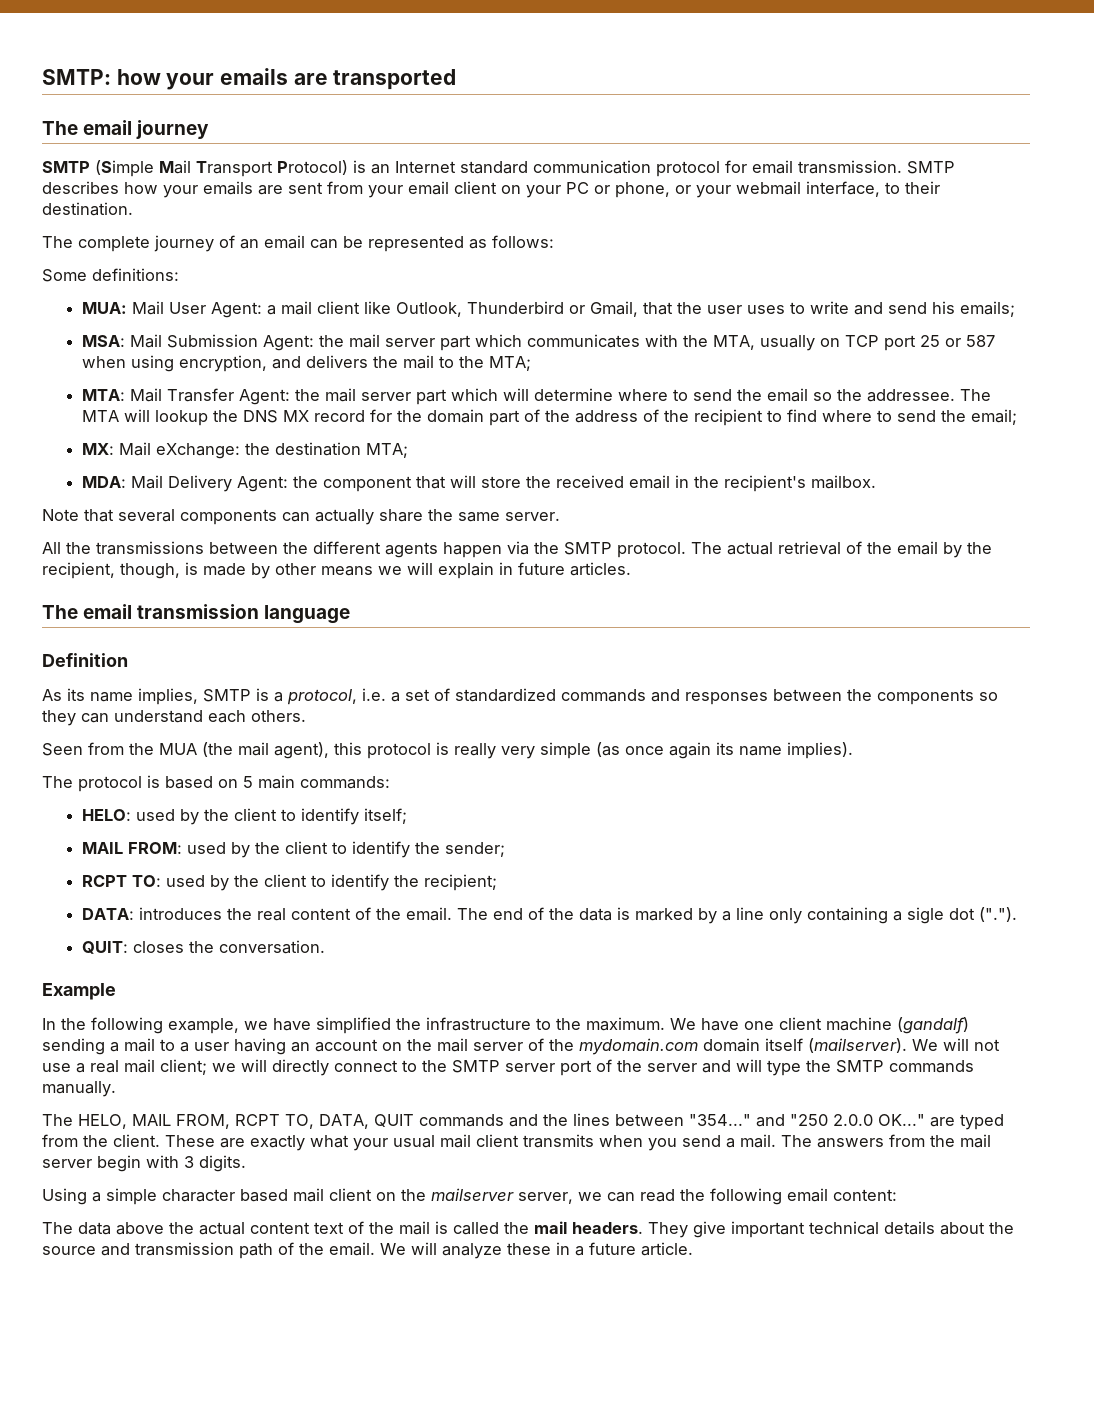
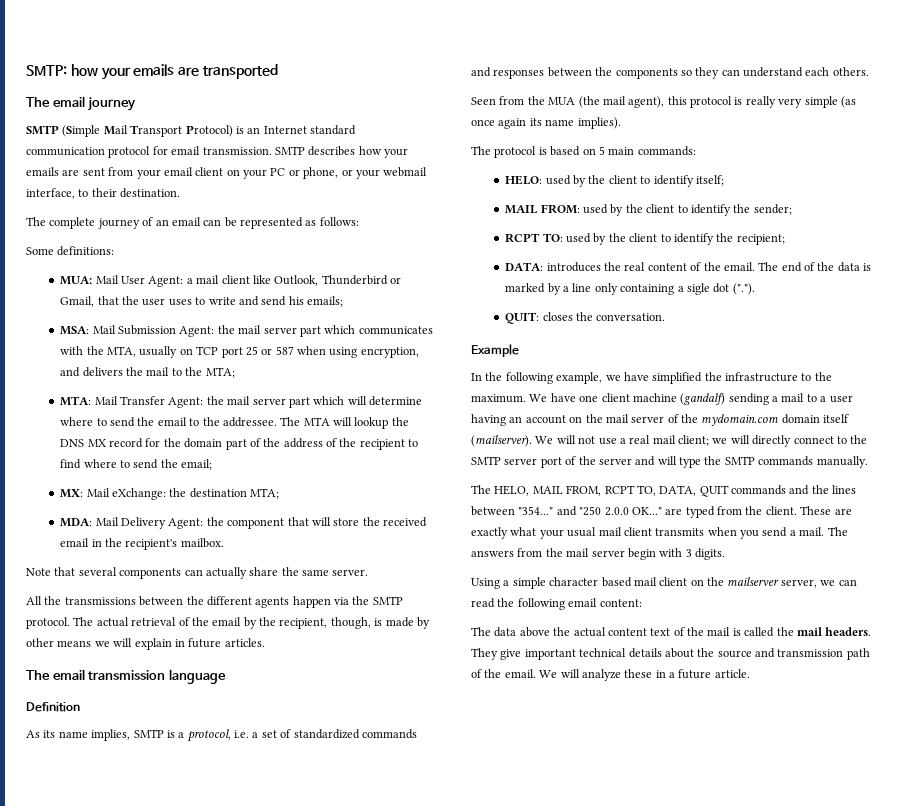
- MTA: Mail Transfer Agent: the mail server part which will determine where to send the email so the addressee.
+ MTA: Mail Transfer Agent: the mail server part which will determine where to send the email to the addressee.

